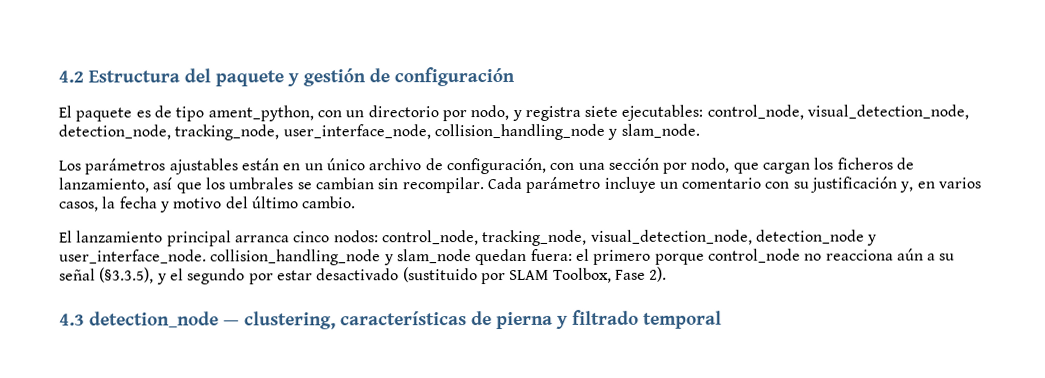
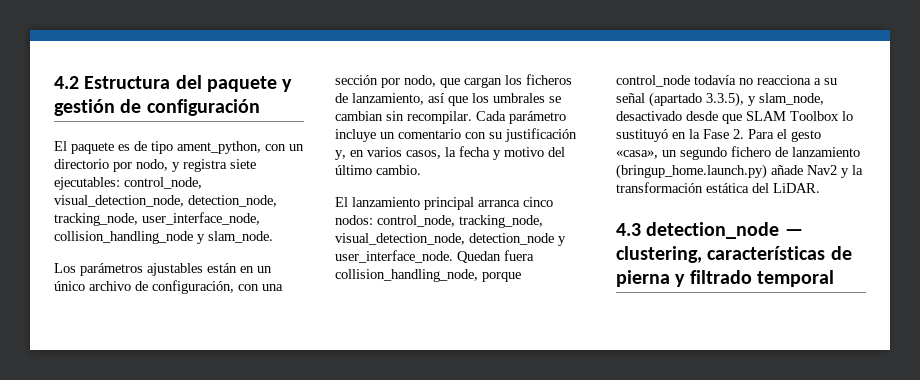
- El lanzamiento principal arranca cinco nodos: control_node, tracking_node, visual_detection_node, detection_node y user_interface_node. collision_handling_node y slam_node quedan fuera: el primero porque control_node no reacciona aún a su señal (§3.3.5), y el segundo por estar desactivado (sustituido por SLAM Toolbox, Fase 2).
+ El lanzamiento principal arranca cinco nodos: control_node, tracking_node, visual_detection_node, detection_node y user_interface_node. Quedan fuera collision_handling_node, porque control_node todavía no reacciona a su señal (apartado 3.3.5), y slam_node, desactivado desde que SLAM Toolbox lo sustituyó en la Fase 2. Para el gesto «casa», un segundo fichero de lanzamiento (bringup_home.launch.py) añade Nav2 y la transformación estática del LiDAR.

